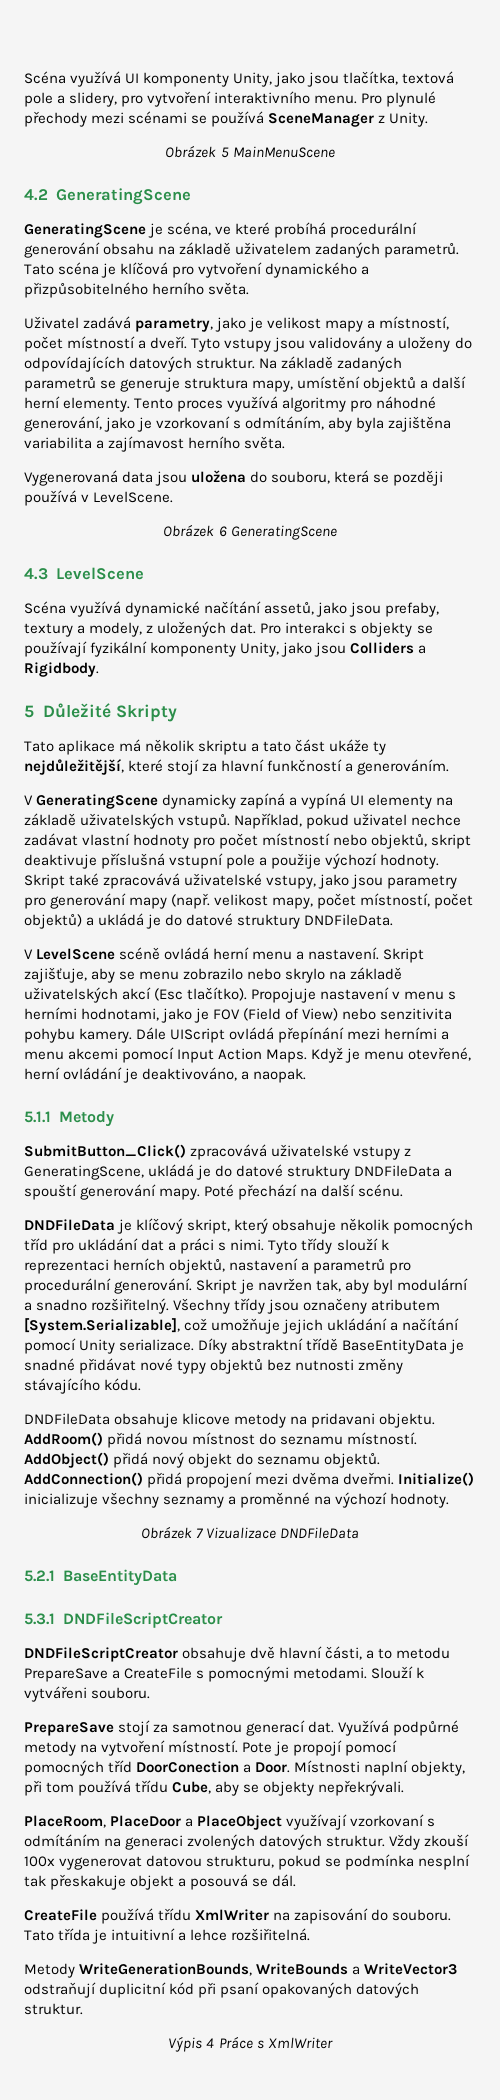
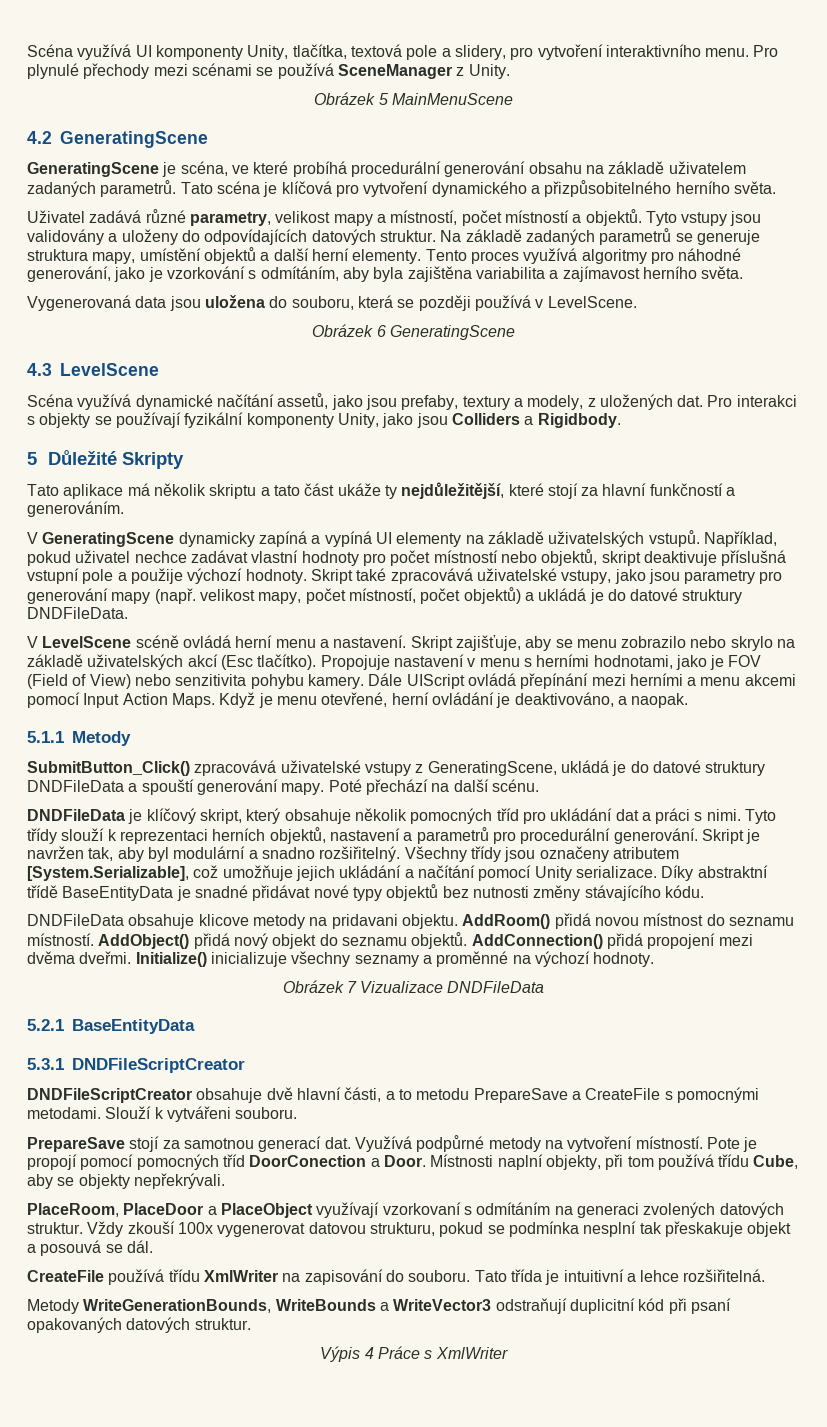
- Scéna využívá UI komponenty Unity, jako jsou tlačítka, textová pole a slidery, pro vytvoření interaktivního menu.
+ Scéna využívá UI komponenty Unity, tlačítka, textová pole a slidery, pro vytvoření interaktivního menu.
- Uživatel zadává parametry, jako je velikost mapy a místností, počet místností a dveří.
+ Uživatel zadává různé parametry, velikost mapy a místností, počet místností a objektů.
- Tento proces využívá algoritmy pro náhodné generování, jako je vzorkovaní s odmítáním, aby byla zajištěna variabilita a zajímavost herního světa.
+ Tento proces využívá algoritmy pro náhodné generování, jako je vzorkování s odmítáním, aby byla zajištěna variabilita a zajímavost herního světa.

